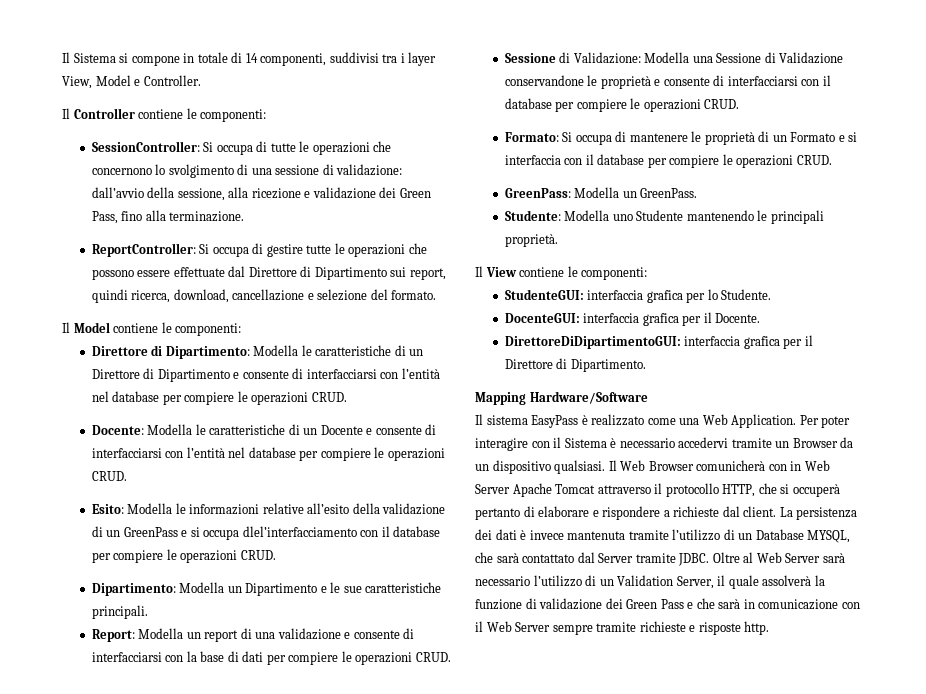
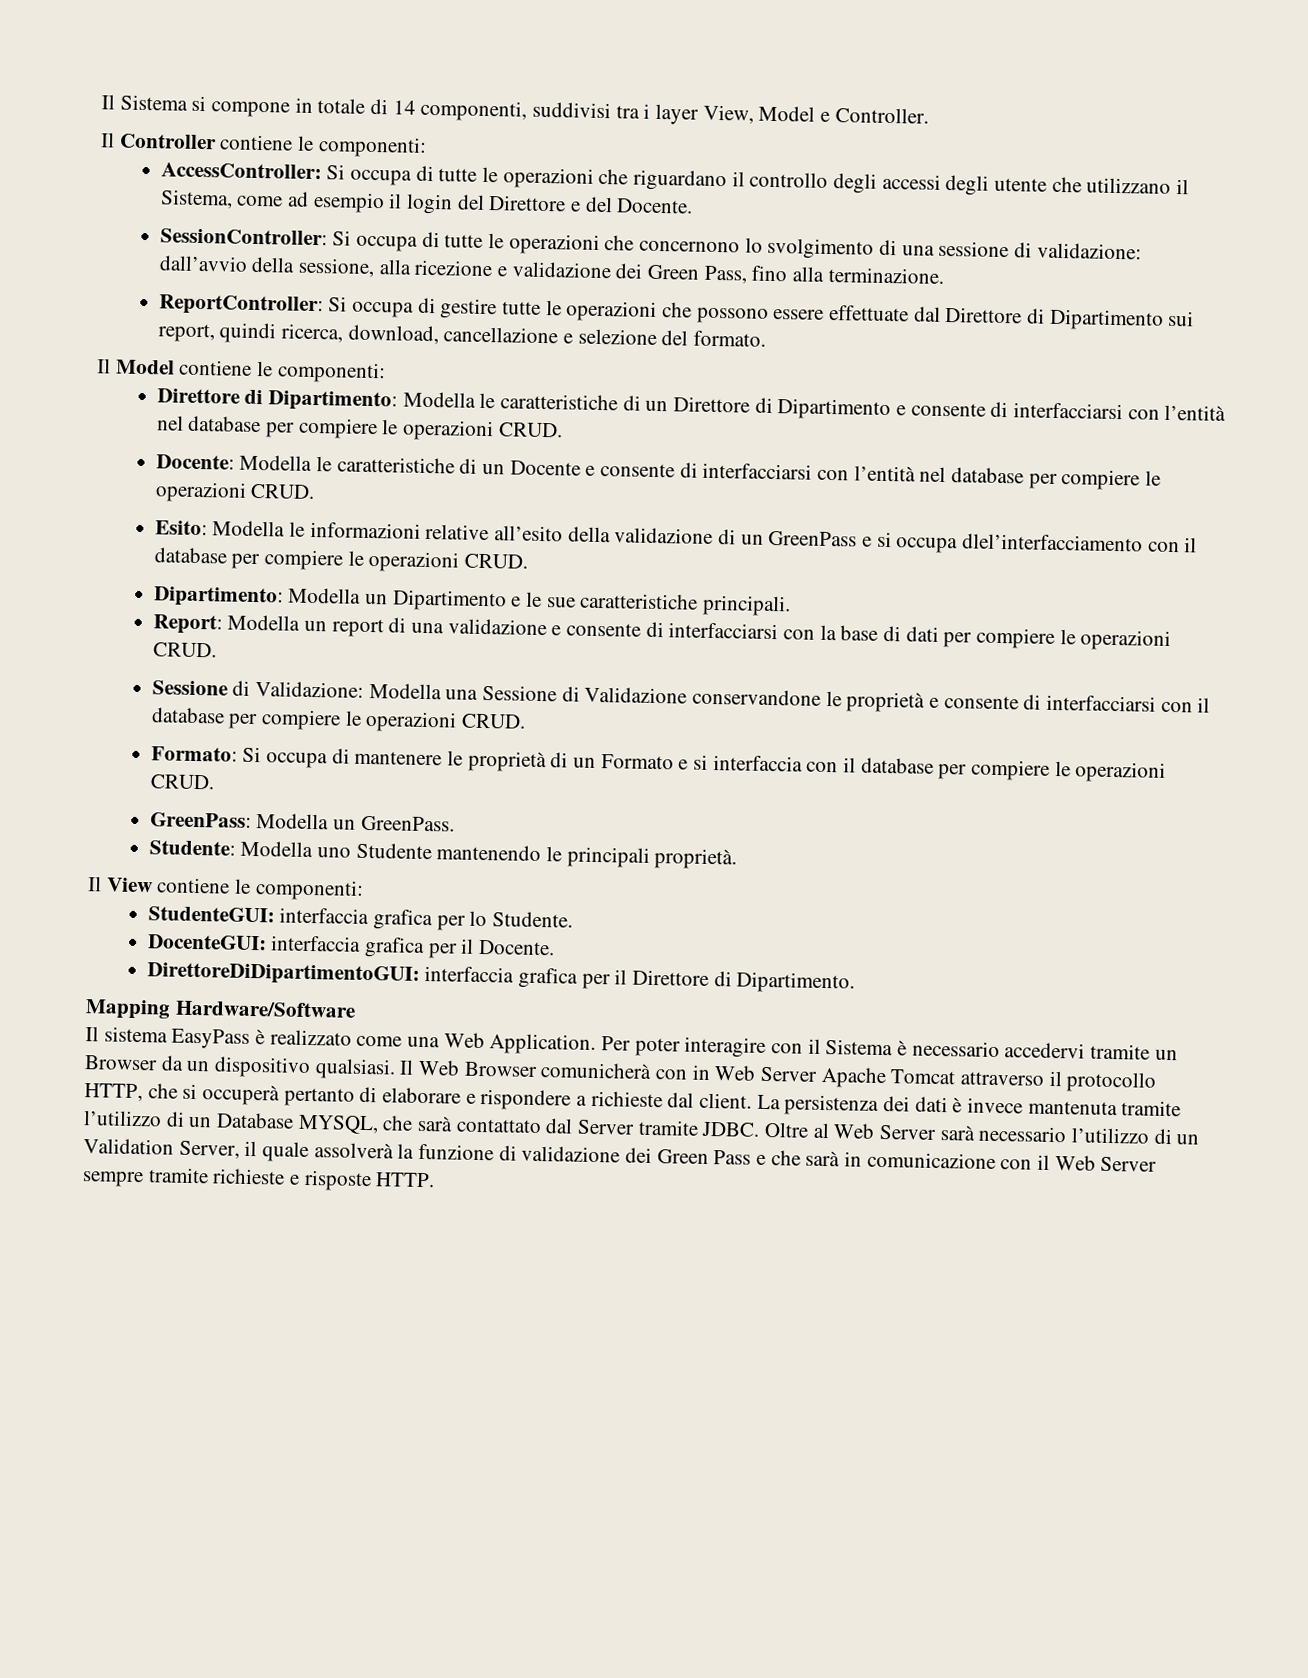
+ AccessController: Si occupa di tutte le operazioni che riguardano il controllo degli accessi degli utente che utilizzano il Sistema, come ad esempio il login del Direttore e del Docente.
- Oltre al Web Server sarà necessario l’utilizzo di un Validation Server, il quale assolverà la funzione di validazione dei Green Pass e che sarà in comunicazione con il Web Server sempre tramite richieste e risposte http.
+ Oltre al Web Server sarà necessario l’utilizzo di un Validation Server, il quale assolverà la funzione di validazione dei Green Pass e che sarà in comunicazione con il Web Server sempre tramite richieste e risposte HTTP.

